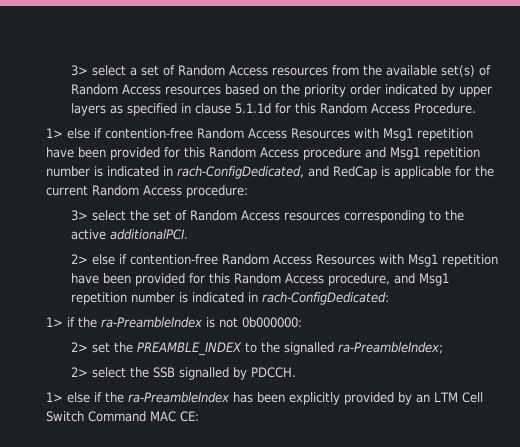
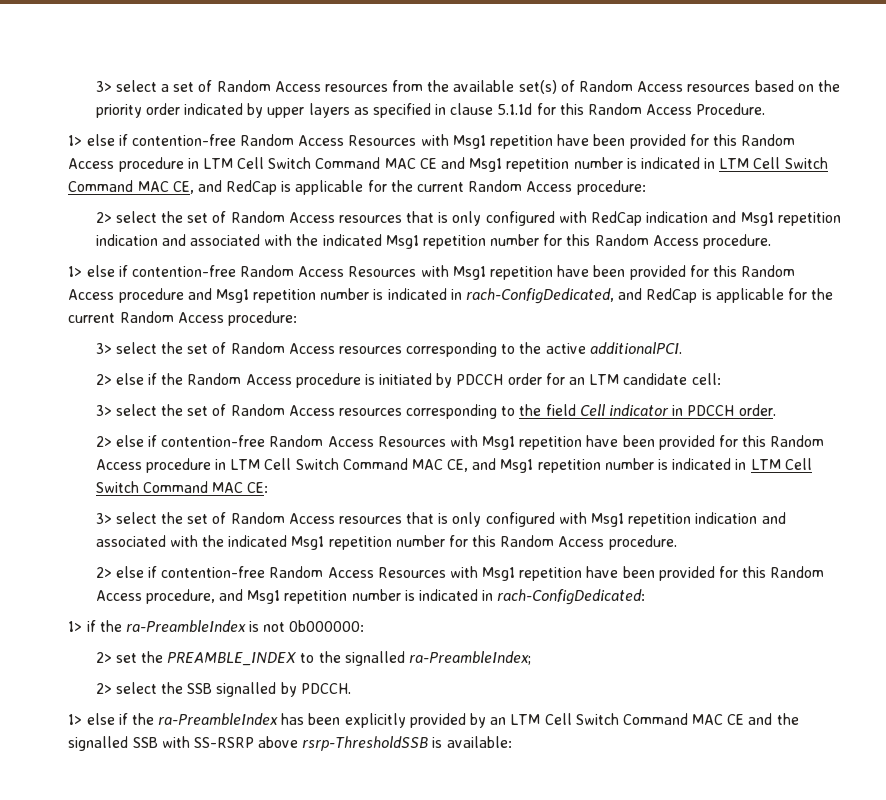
+ 1> else if contention-free Random Access Resources with Msg1 repetition have been provided for this Random Access procedure in LTM Cell Switch Command MAC CE and Msg1 repetition number is indicated in LTM Cell Switch Command MAC CE, and RedCap is applicable for the current Random Access procedure:
+ 2> select the set of Random Access resources that is only configured with RedCap indication and Msg1 repetition indication and associated with the indicated Msg1 repetition number for this Random Access procedure.
+ 2> else if the Random Access procedure is initiated by PDCCH order for an LTM candidate cell:
+ 3> select the set of Random Access resources corresponding to the field Cell indicator in PDCCH order.
+ 2> else if contention-free Random Access Resources with Msg1 repetition have been provided for this Random Access procedure in LTM Cell Switch Command MAC CE, and Msg1 repetition number is indicated in LTM Cell Switch Command MAC CE:
+ 3> select the set of Random Access resources that is only configured with Msg1 repetition indication and associated with the indicated Msg1 repetition number for this Random Access procedure.
- 1> else if the ra-PreambleIndex has been explicitly provided by an LTM Cell Switch Command MAC CE:
+ 1> else if the ra-PreambleIndex has been explicitly provided by an LTM Cell Switch Command MAC CE and the signalled SSB with SS-RSRP above rsrp-ThresholdSSB is available:

